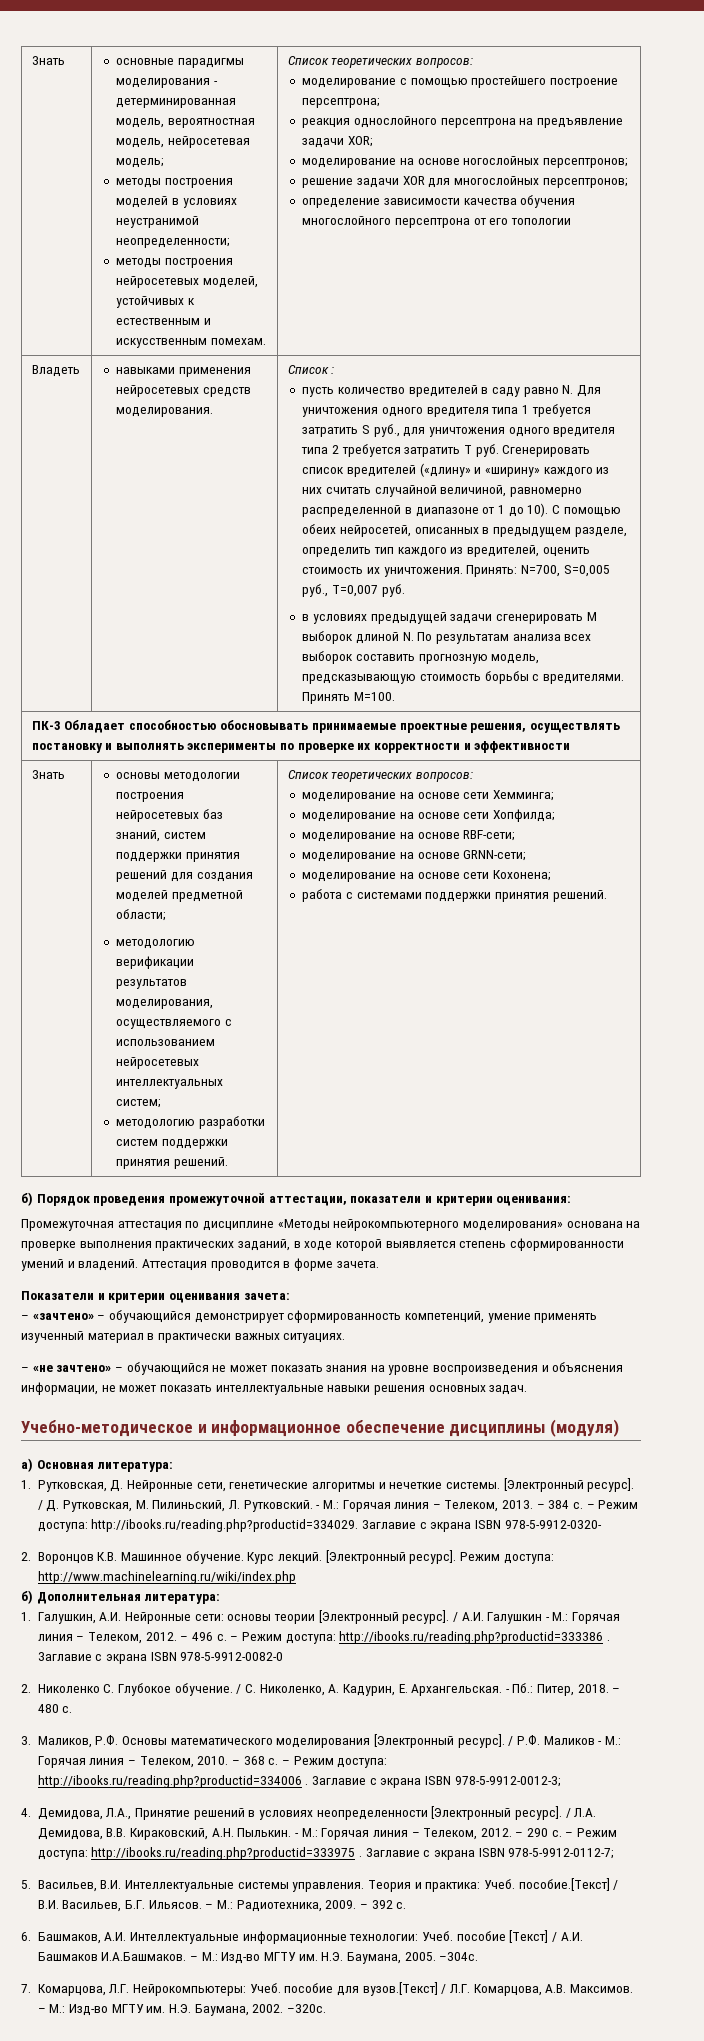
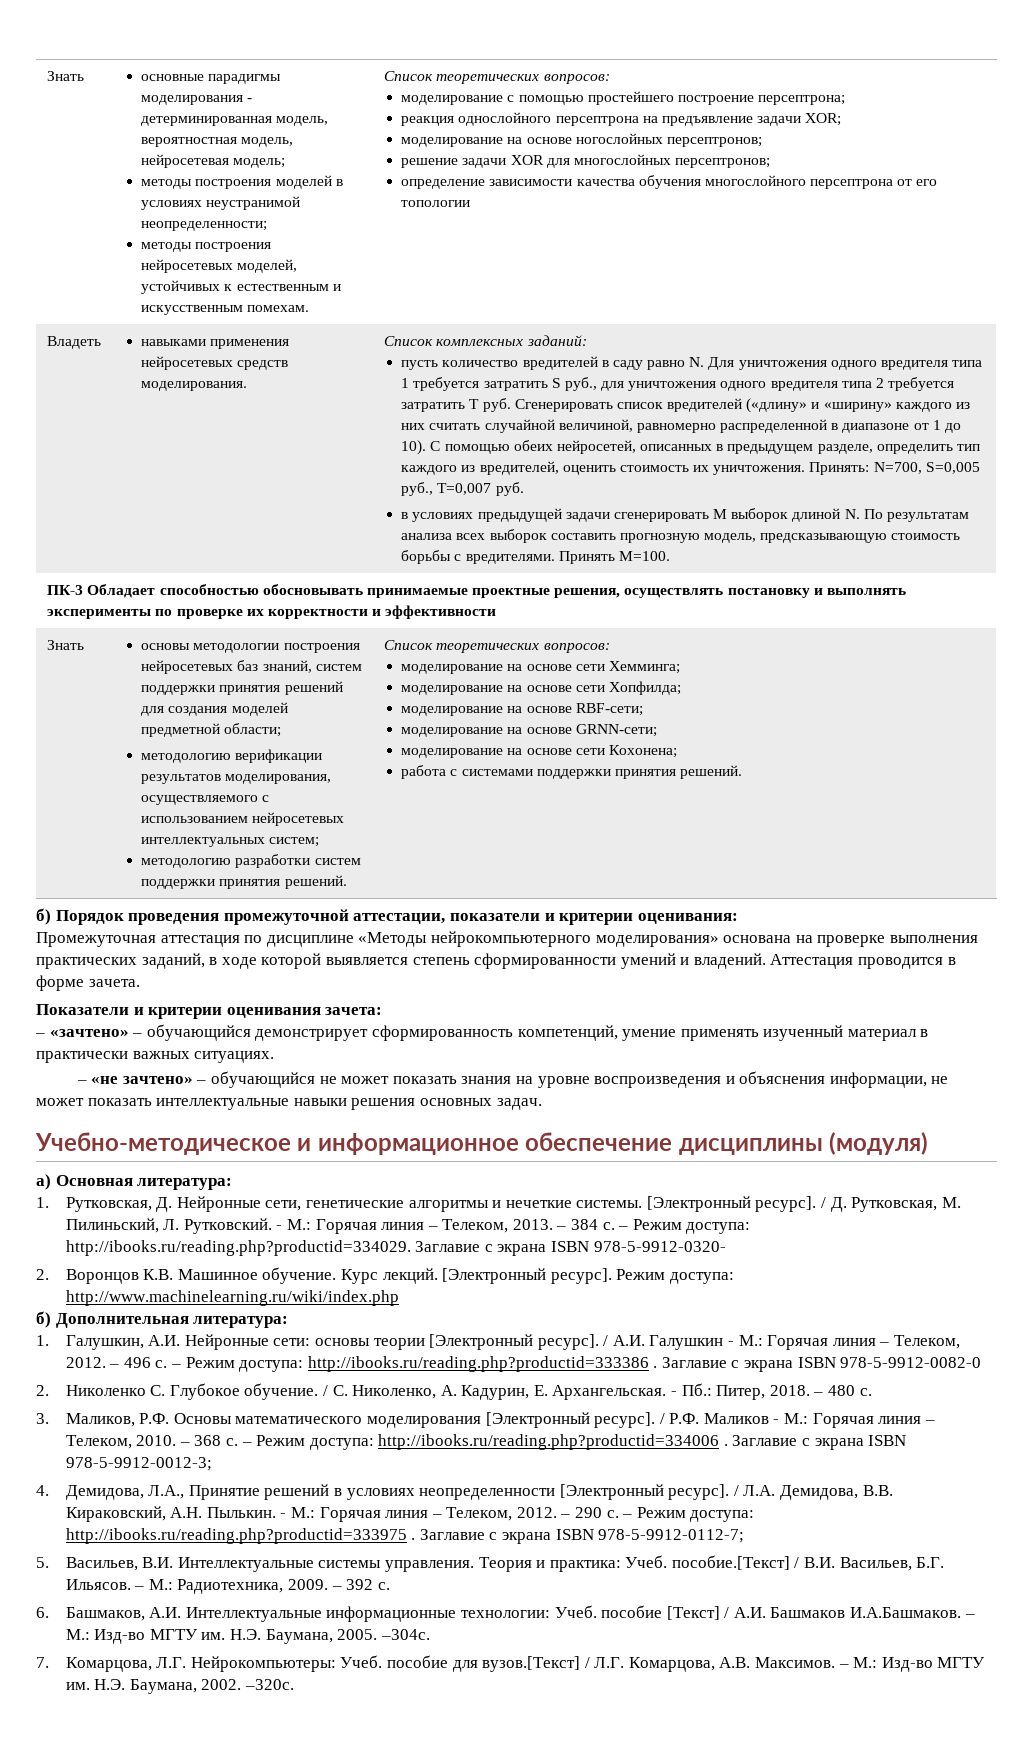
- Список :
+ Список комплексных заданий:

